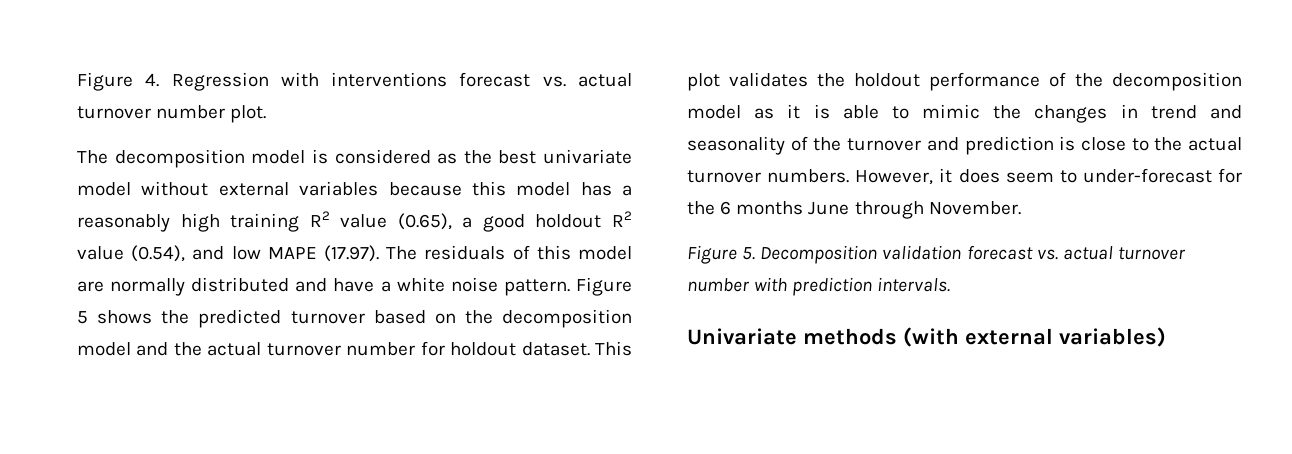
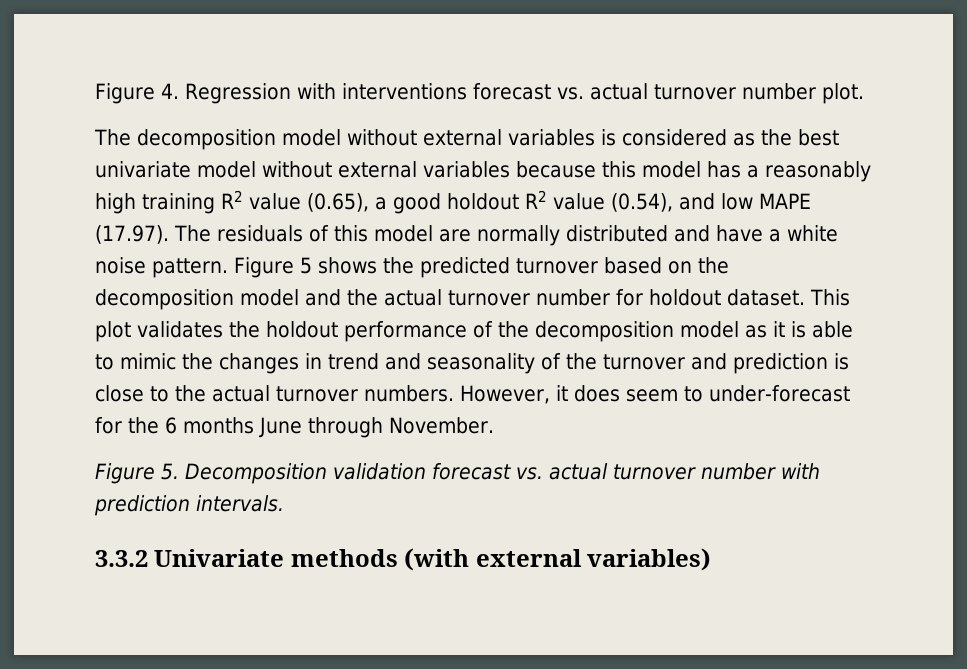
- The decomposition model is considered as the best univariate model without external variables because this model has a reasonably high training R2 value (0.65), a good holdout R2 value (0.54), and low MAPE (17.97). The residuals of this model are normally distributed and have a white noise pattern.
+ The decomposition model without external variables is considered as the best univariate model without external variables because this model has a reasonably high training R2 value (0.65), a good holdout R2 value (0.54), and low MAPE (17.97). The residuals of this model are normally distributed and have a white noise pattern.
- Univariate methods (with external variables)
+ 3.3.2 Univariate methods (with external variables)

